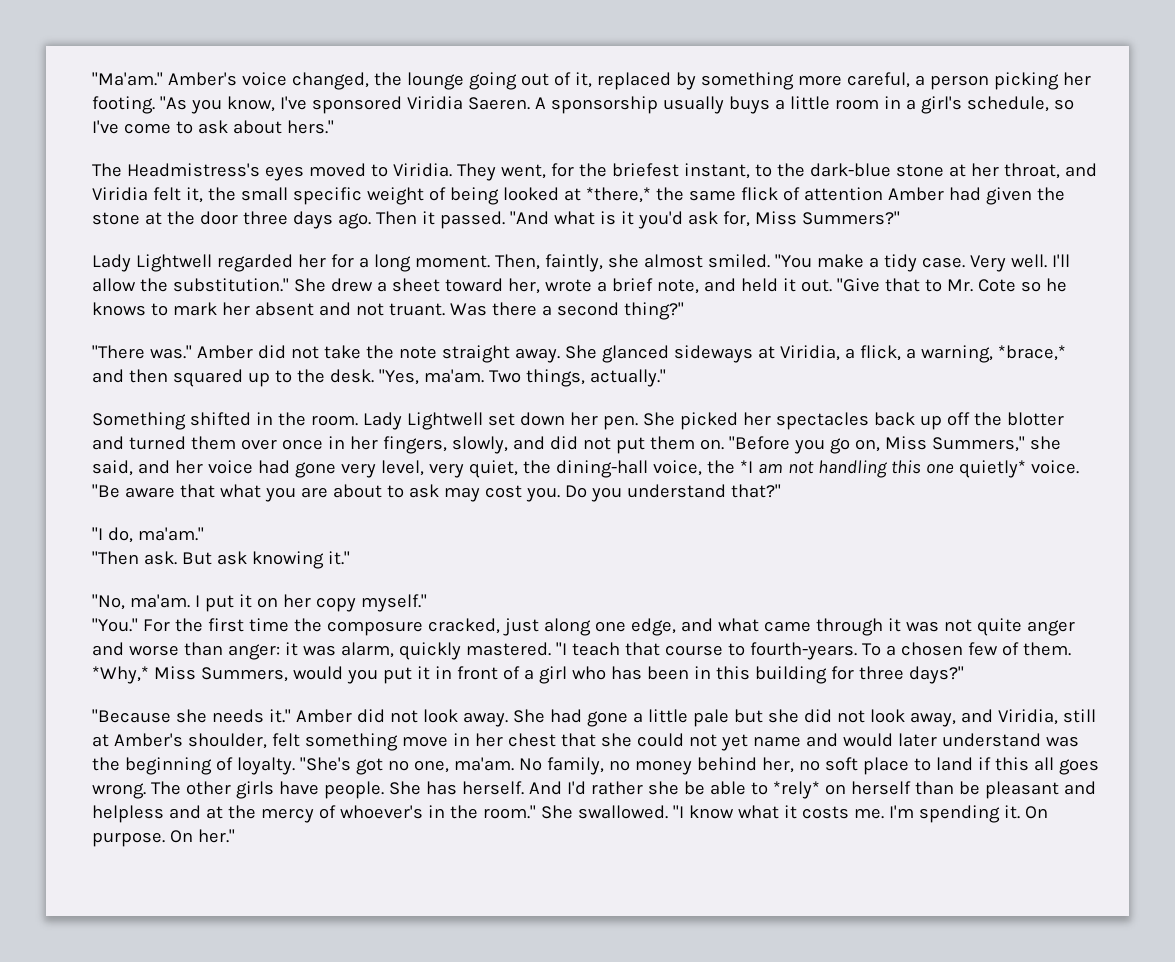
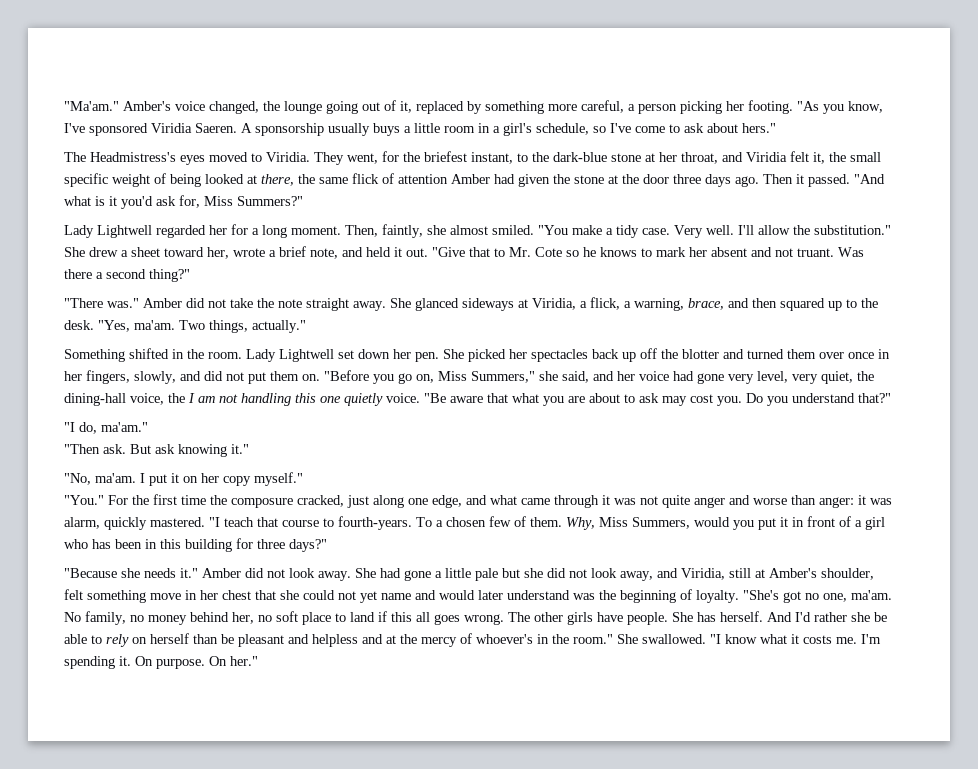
- They went, for the briefest instant, to the dark-blue stone at her throat, and Viridia felt it, the small specific weight of being looked at *there,* the same flick of attention Amber had given the stone at the door three days ago.
+ They went, for the briefest instant, to the dark-blue stone at her throat, and Viridia felt it, the small specific weight of being looked at there, the same flick of attention Amber had given the stone at the door three days ago.
- She glanced sideways at Viridia, a flick, a warning, *brace,* and then squared up to the desk.
+ She glanced sideways at Viridia, a flick, a warning, brace, and then squared up to the desk.
- "Before you go on, Miss Summers," she said, and her voice had gone very level, very quiet, the dining-hall voice, the *I am not handling this one quietly* voice.
+ "Before you go on, Miss Summers," she said, and her voice had gone very level, very quiet, the dining-hall voice, the I am not handling this one quietly voice.
- *Why,* Miss Summers, would you put it in front of a girl who has been in this building for three days?"
+ Why, Miss Summers, would you put it in front of a girl who has been in this building for three days?"
- And I'd rather she be able to *rely* on herself than be pleasant and helpless and at the mercy of whoever's in the room."
+ And I'd rather she be able to rely on herself than be pleasant and helpless and at the mercy of whoever's in the room."

